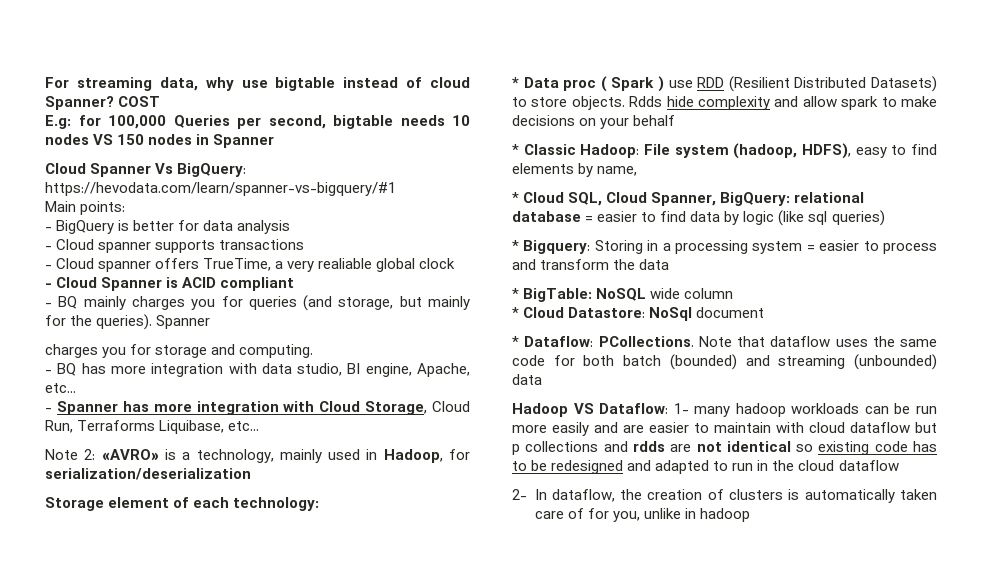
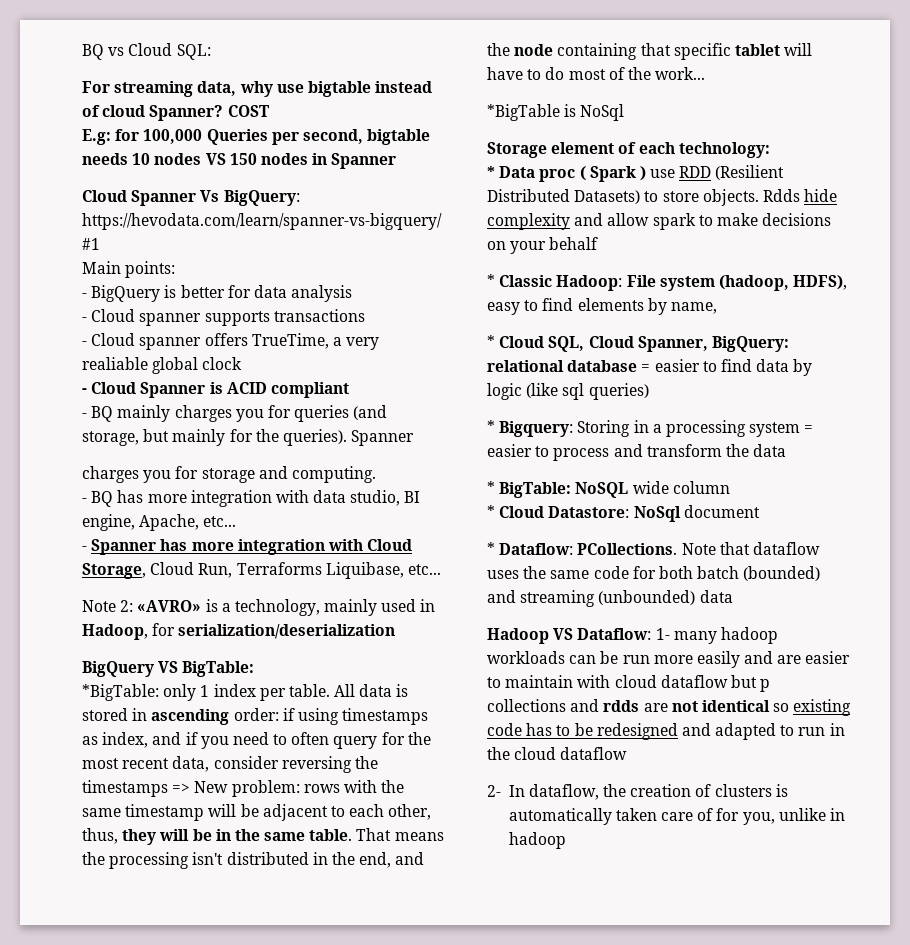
+ BQ vs Cloud SQL:
+ BigQuery VS BigTable:
+ *BigTable: only 1 index per table. All data is stored in ascending order: if using timestamps as index, and if you need to often query for the most recent data, consider reversing the timestamps => New problem: rows with the same timestamp will be adjacent to each other, thus, they will be in the same table. That means the processing isn't distributed in the end, and the node containing that specific tablet will have to do most of the work...
+ *BigTable is NoSql

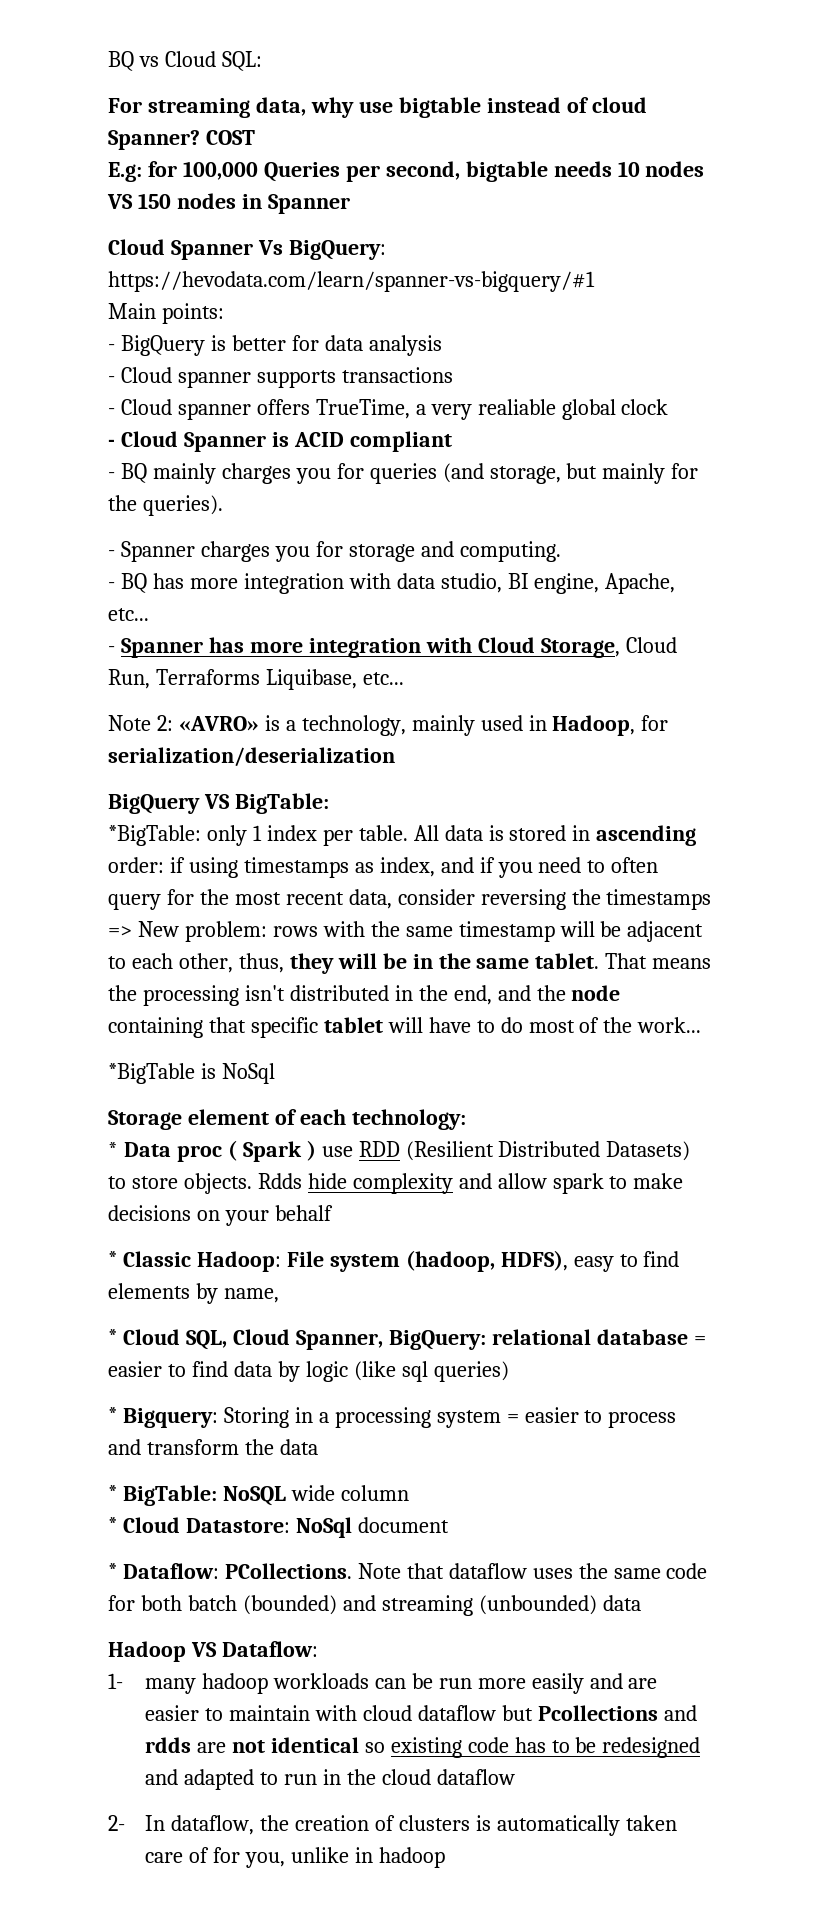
- - BQ mainly charges you for queries (and storage, but mainly for the queries). Spanner
- charges you for storage and computing.
+ - BQ mainly charges you for queries (and storage, but mainly for the queries).
+ - Spanner charges you for storage and computing.
- All data is stored in ascending order: if using timestamps as index, and if you need to often query for the most recent data, consider reversing the timestamps => New problem: rows with the same timestamp will be adjacent to each other, thus, they will be in the same table.
+ All data is stored in ascending order: if using timestamps as index, and if you need to often query for the most recent data, consider reversing the timestamps => New problem: rows with the same timestamp will be adjacent to each other, thus, they will be in the same tablet.
- Hadoop VS Dataflow: 1- many hadoop workloads can be run more easily and are easier to maintain with cloud dataflow but p collections and rdds are not identical so existing code has to be redesigned and adapted to run in the cloud dataflow
+ Hadoop VS Dataflow:
+ 1- many hadoop workloads can be run more easily and are easier to maintain with cloud dataflow but Pcollections and rdds are not identical so existing code has to be redesigned and adapted to run in the cloud dataflow

